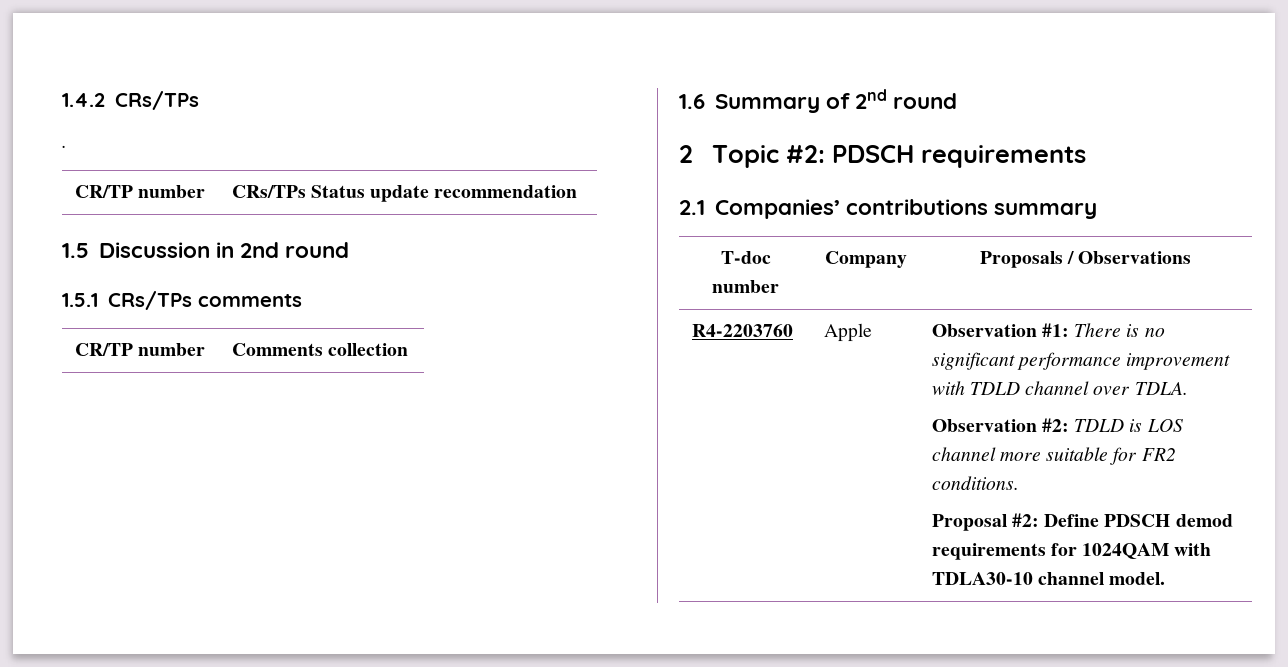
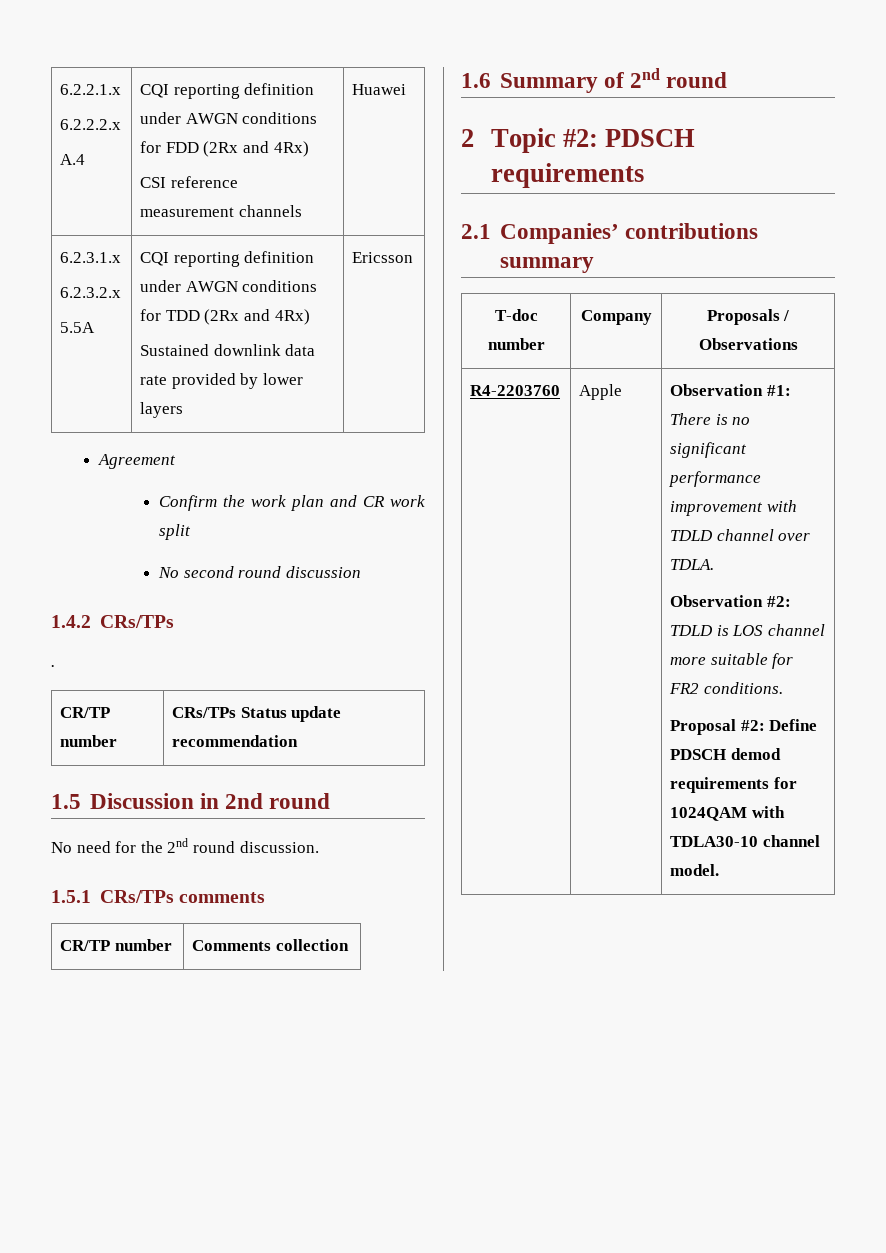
+ 6.2.2.1.x
+ 6.2.2.2.x
+ A.4 | CQI reporting definition under AWGN conditions for FDD (2Rx and 4Rx)
+ CSI reference measurement channels | Huawei
+ 6.2.3.1.x
+ 6.2.3.2.x
+ 5.5A | CQI reporting definition under AWGN conditions for TDD (2Rx and 4Rx)
+ Sustained downlink data rate provided by lower layers | Ericsson
+ Agreement
+ Confirm the work plan and CR work split
+ No second round discussion
+ No need for the 2nd round discussion.

